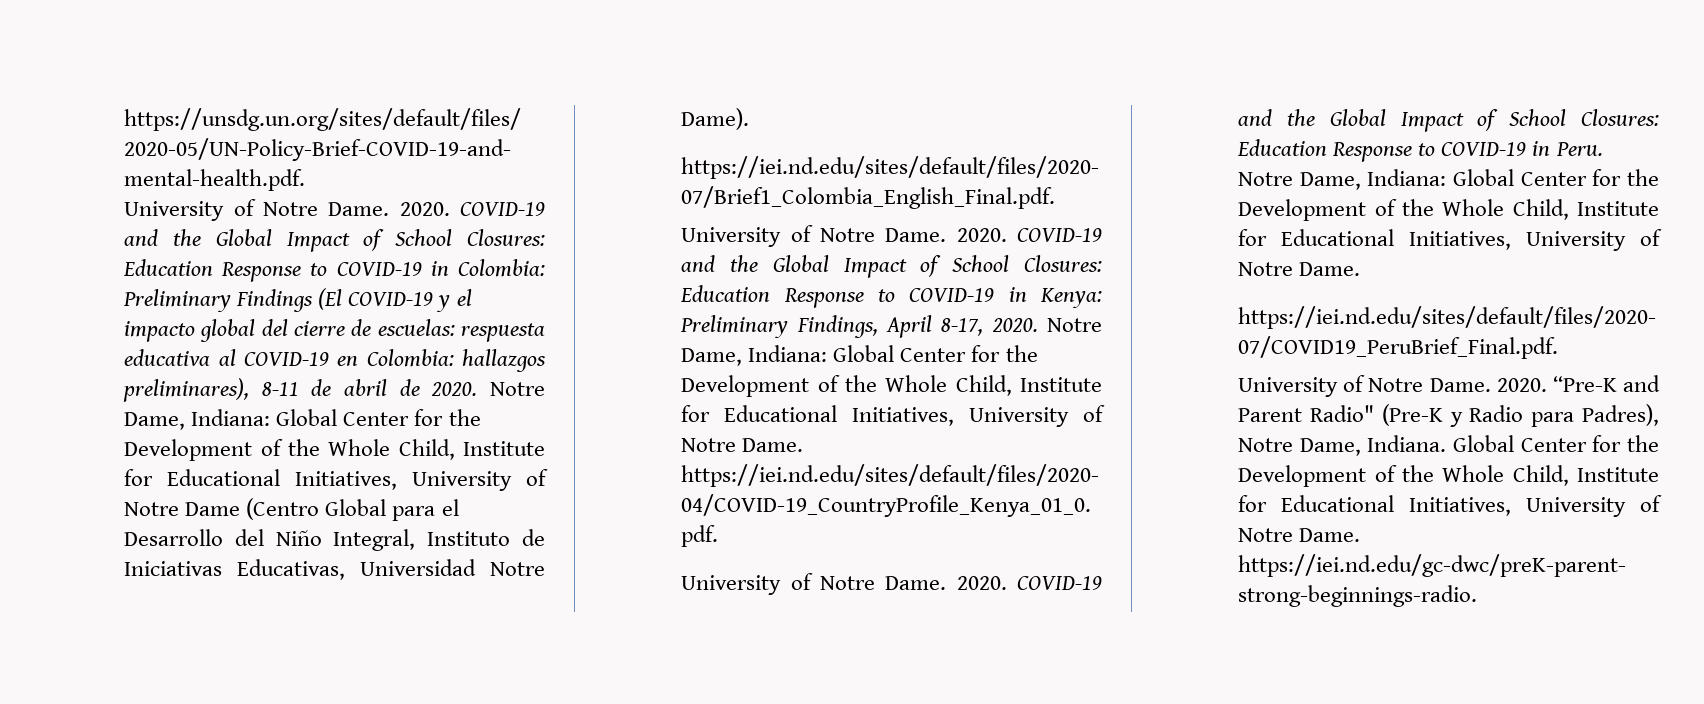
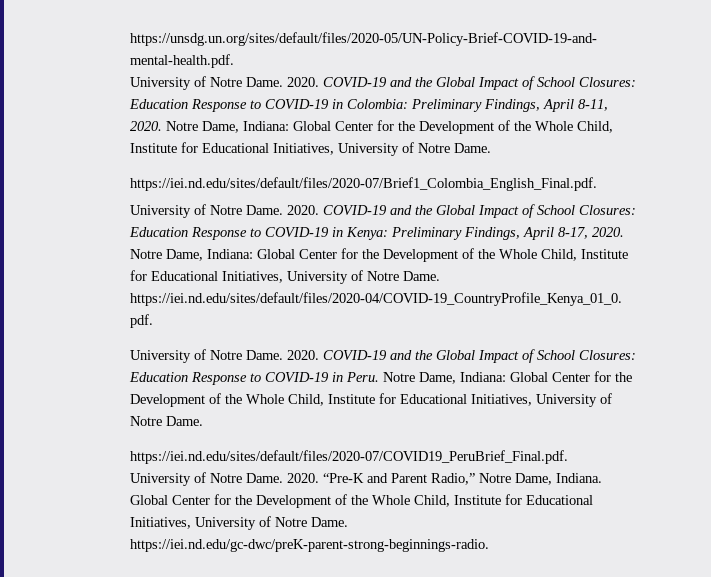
- COVID-19 and the Global Impact of School Closures: Education Response to COVID-19 in Colombia: Preliminary Findings (El COVID-19 y el impacto global del cierre de escuelas: respuesta educativa al COVID-19 en Colombia: hallazgos preliminares), 8-11 de abril de 2020. Notre Dame, Indiana: Global Center for the Development of the Whole Child, Institute for Educational Initiatives, University of Notre Dame (Centro Global para el Desarrollo del Niño Integral, Instituto de Iniciativas Educativas, Universidad Notre Dame).
+ COVID-19 and the Global Impact of School Closures: Education Response to COVID-19 in Colombia: Preliminary Findings, April 8-11, 2020. Notre Dame, Indiana: Global Center for the Development of the Whole Child, Institute for Educational Initiatives, University of Notre Dame.
- “Pre-K and Parent Radio" (Pre-K y Radio para Padres), Notre Dame, Indiana.
+ “Pre-K and Parent Radio,” Notre Dame, Indiana.

